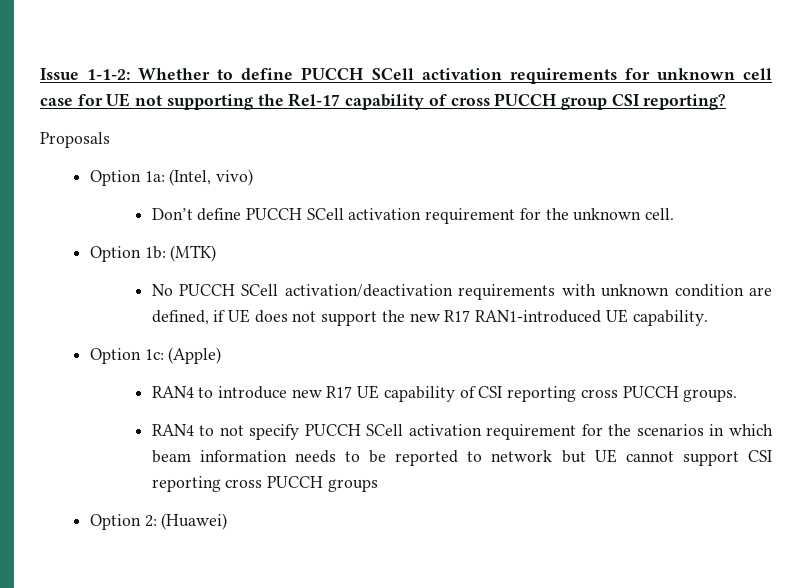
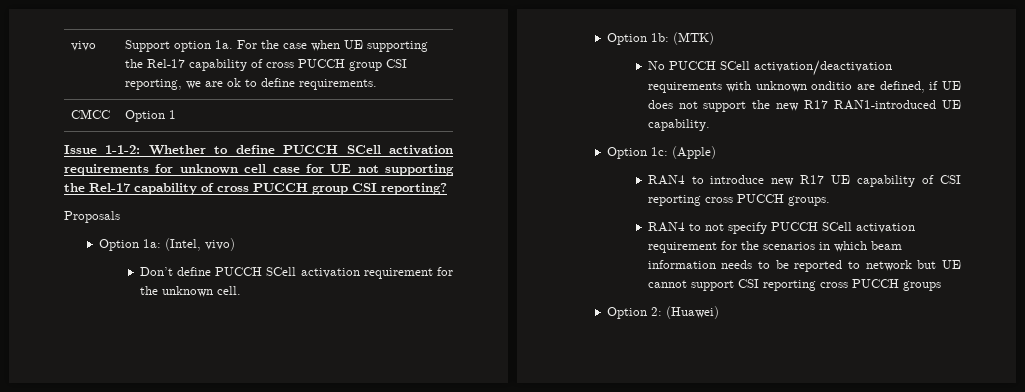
+ vivo | Support option 1a. For the case when UE supporting the Rel-17 capability of cross PUCCH group CSI reporting, we are ok to define requirements.
+ CMCC | Option 1
- No PUCCH SCell activation/deactivation requirements with unknown condition are defined, if UE does not support the new R17 RAN1-introduced UE capability.
+ No PUCCH SCell activation/deactivation requirements with unknown onditio are defined, if UE does not support the new R17 RAN1-introduced UE capability.

